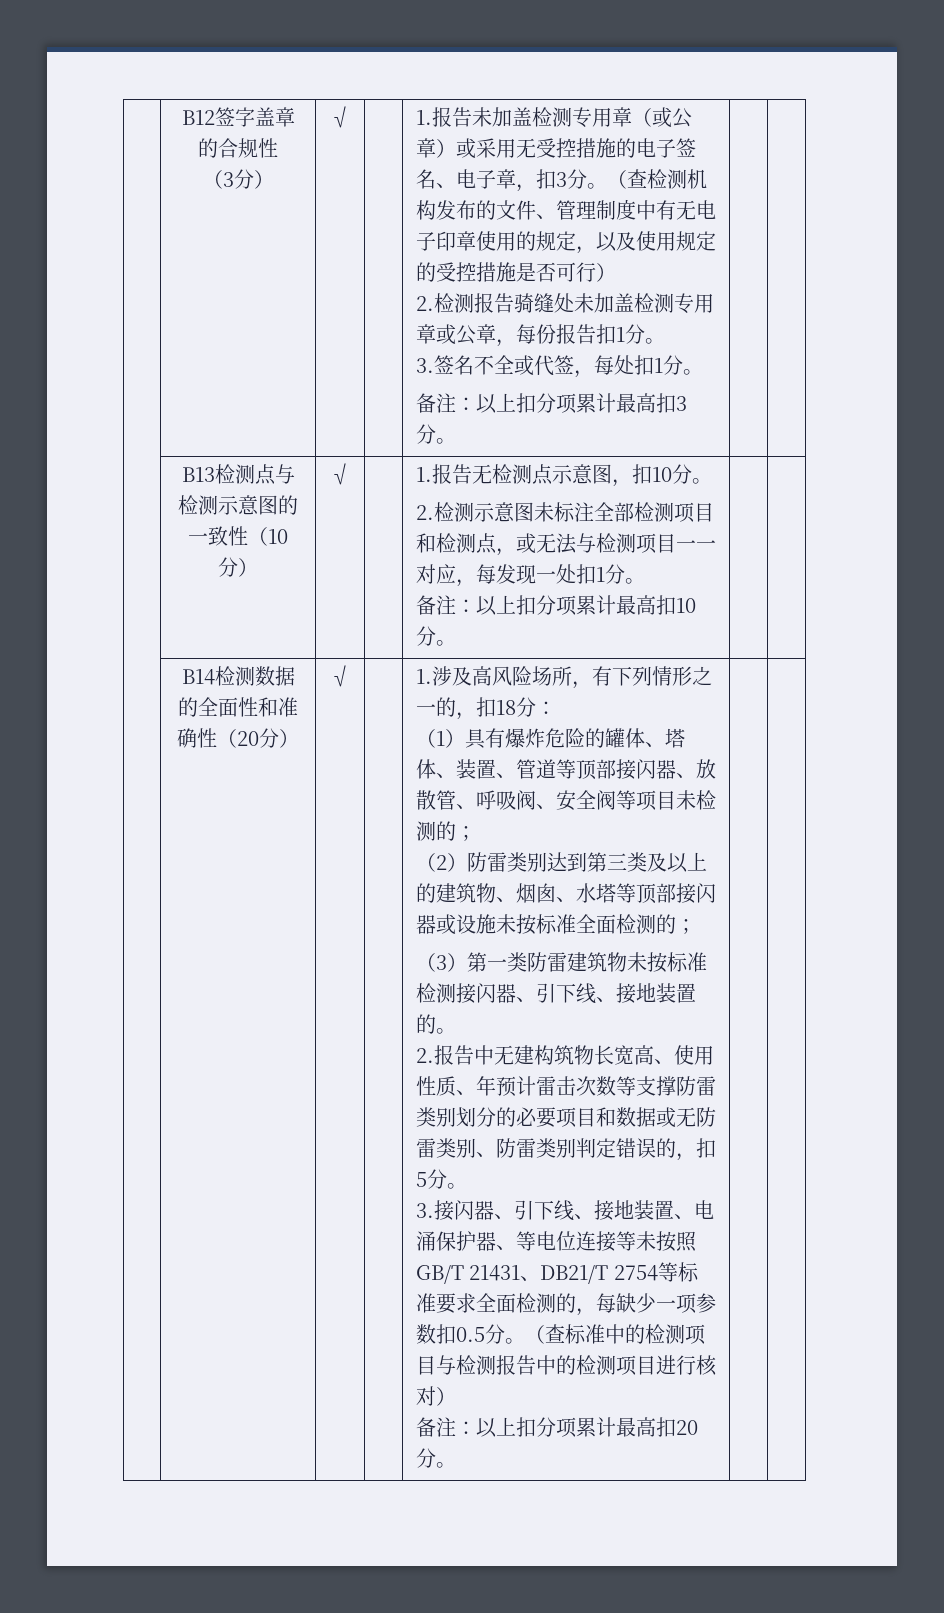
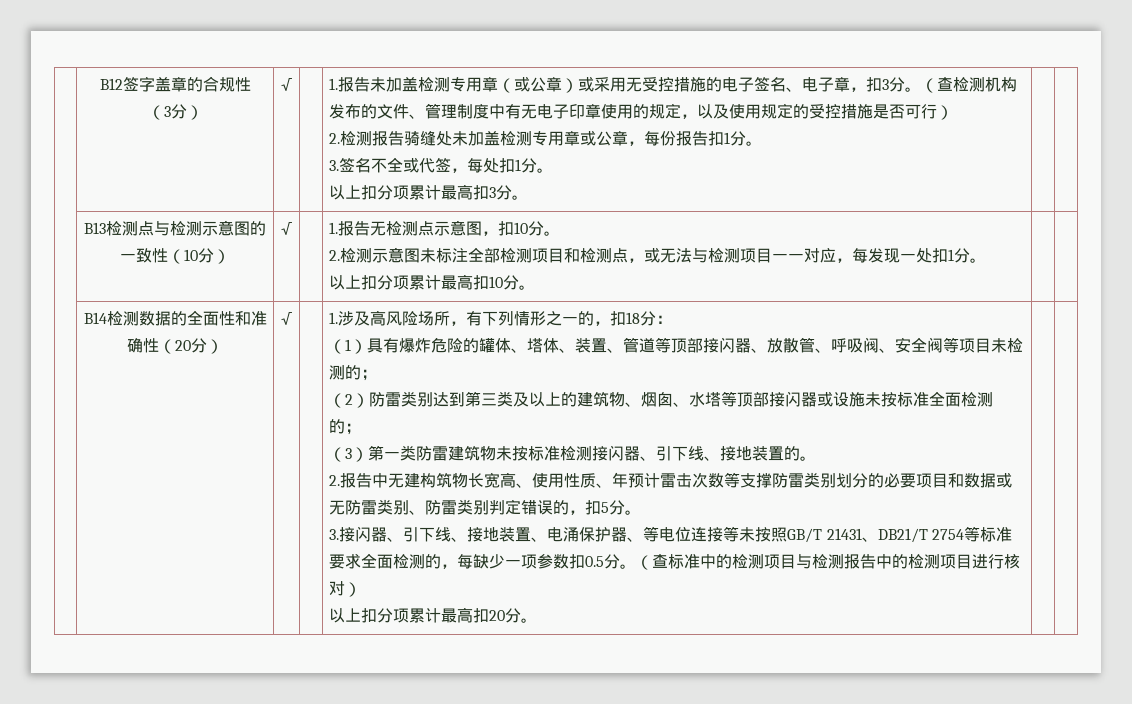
- 备注：以上扣分项累计最高扣3分。
+ 以上扣分项累计最高扣3分。
- 备注：以上扣分项累计最高扣10分。
+ 以上扣分项累计最高扣10分。
- 备注：以上扣分项累计最高扣20分。
+ 以上扣分项累计最高扣20分。

